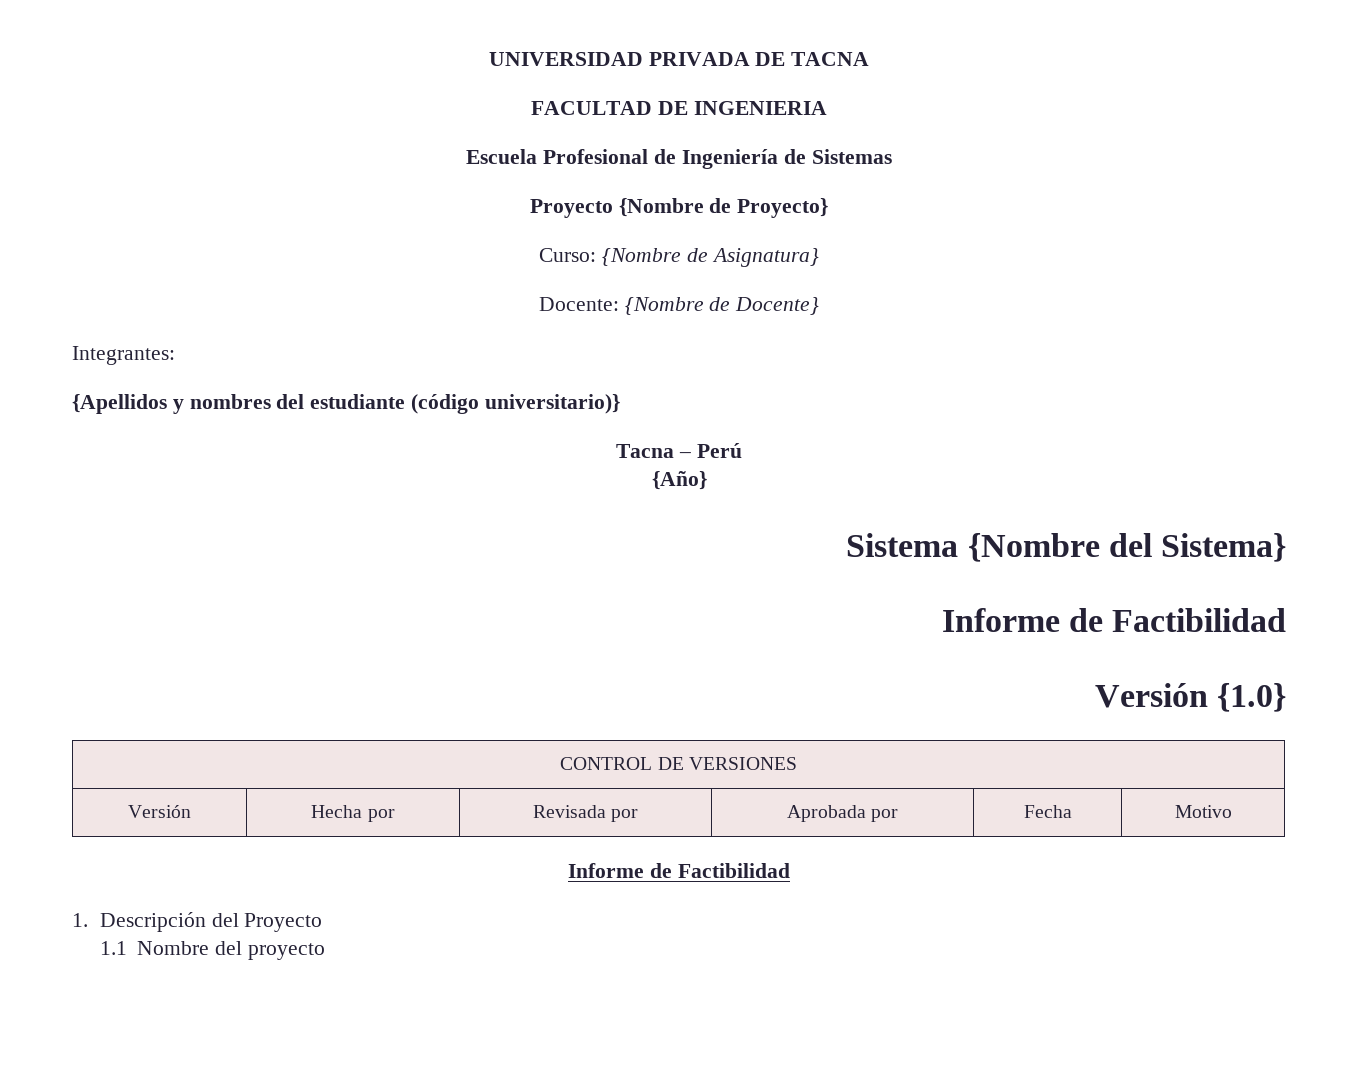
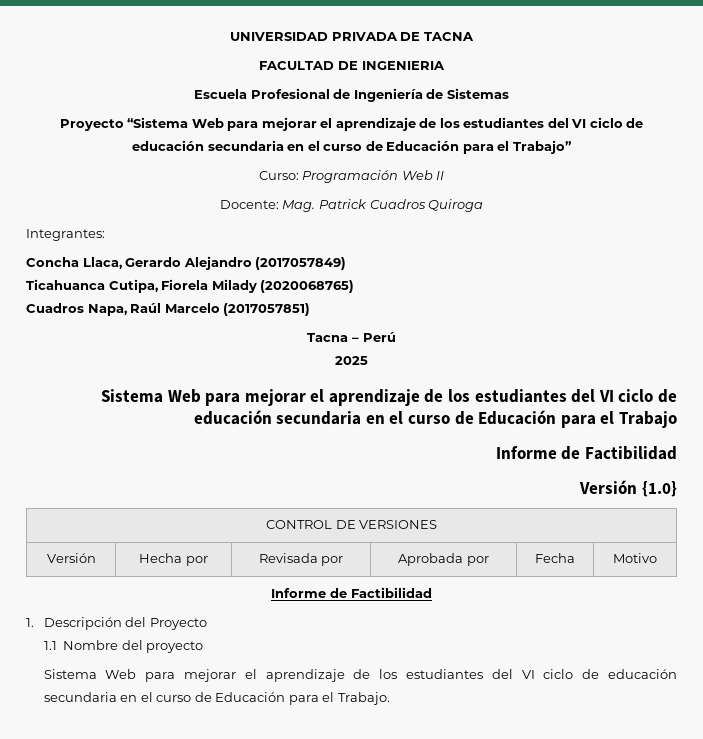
- Proyecto {Nombre de Proyecto}
- Curso: {Nombre de Asignatura}
- Docente: {Nombre de Docente}
+ Proyecto “Sistema Web para mejorar el aprendizaje de los estudiantes del VI ciclo de educación secundaria en el curso de Educación para el Trabajo”
+ Curso: Programación Web II
+ Docente: Mag. Patrick Cuadros Quiroga
  Integrantes:
- {Apellidos y nombres del estudiante (código universitario)}
+ Concha Llaca, Gerardo Alejandro (2017057849)
+ Ticahuanca Cutipa, Fiorela Milady (2020068765)
+ Cuadros Napa, Raúl Marcelo (2017057851)
- {Año}
- Sistema {Nombre del Sistema}
+ 2025
+ Sistema Web para mejorar el aprendizaje de los estudiantes del VI ciclo de educación secundaria en el curso de Educación para el Trabajo
+ Sistema Web para mejorar el aprendizaje de los estudiantes del VI ciclo de educación secundaria en el curso de Educación para el Trabajo.

